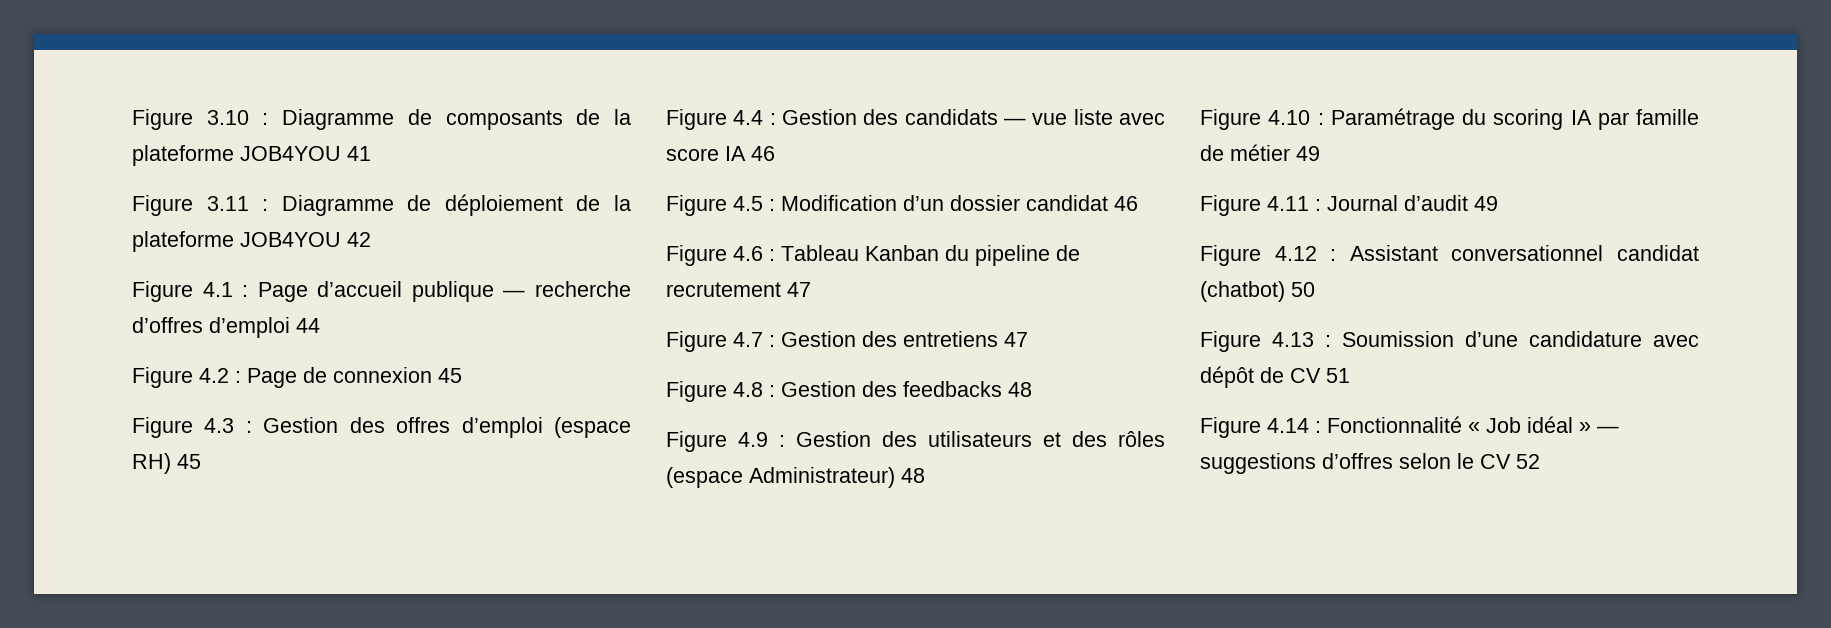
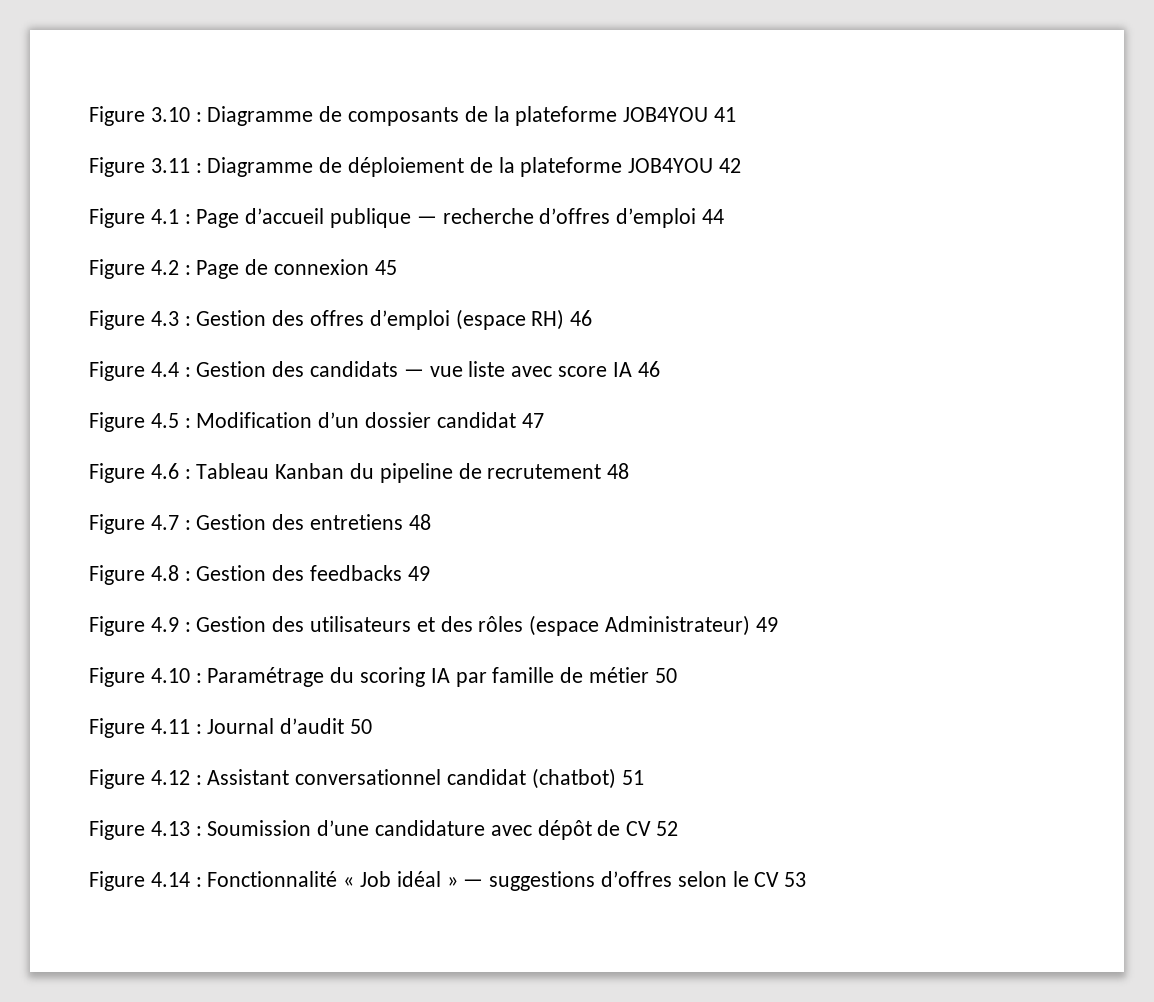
- Figure 4.3 : Gestion des offres d’emploi (espace RH) 45
+ Figure 4.3 : Gestion des offres d’emploi (espace RH) 46
- Figure 4.5 : Modification d’un dossier candidat 46
+ Figure 4.5 : Modification d’un dossier candidat 47
- Figure 4.6 : Tableau Kanban du pipeline de recrutement 47
+ Figure 4.6 : Tableau Kanban du pipeline de recrutement 48
- Figure 4.7 : Gestion des entretiens 47
+ Figure 4.7 : Gestion des entretiens 48
- Figure 4.8 : Gestion des feedbacks 48
+ Figure 4.8 : Gestion des feedbacks 49
- Figure 4.9 : Gestion des utilisateurs et des rôles (espace Administrateur) 48
+ Figure 4.9 : Gestion des utilisateurs et des rôles (espace Administrateur) 49
- Figure 4.10 : Paramétrage du scoring IA par famille de métier 49
+ Figure 4.10 : Paramétrage du scoring IA par famille de métier 50
- Figure 4.11 : Journal d’audit 49
+ Figure 4.11 : Journal d’audit 50
- Figure 4.12 : Assistant conversationnel candidat (chatbot) 50
+ Figure 4.12 : Assistant conversationnel candidat (chatbot) 51
- Figure 4.13 : Soumission d’une candidature avec dépôt de CV 51
+ Figure 4.13 : Soumission d’une candidature avec dépôt de CV 52
- Figure 4.14 : Fonctionnalité « Job idéal » — suggestions d’offres selon le CV 52
+ Figure 4.14 : Fonctionnalité « Job idéal » — suggestions d’offres selon le CV 53

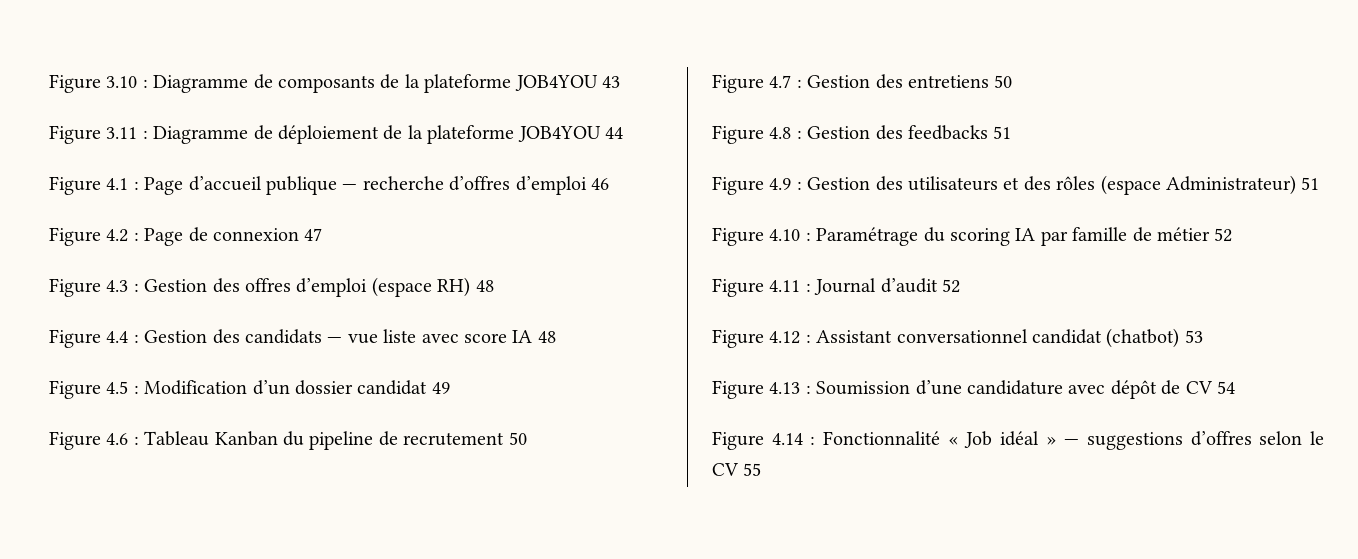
- Figure 3.10 : Diagramme de composants de la plateforme JOB4YOU 41
+ Figure 3.10 : Diagramme de composants de la plateforme JOB4YOU 43
- Figure 3.11 : Diagramme de déploiement de la plateforme JOB4YOU 42
+ Figure 3.11 : Diagramme de déploiement de la plateforme JOB4YOU 44
- Figure 4.1 : Page d’accueil publique — recherche d’offres d’emploi 44
+ Figure 4.1 : Page d’accueil publique — recherche d’offres d’emploi 46
- Figure 4.2 : Page de connexion 45
+ Figure 4.2 : Page de connexion 47
- Figure 4.3 : Gestion des offres d’emploi (espace RH) 46
+ Figure 4.3 : Gestion des offres d’emploi (espace RH) 48
- Figure 4.4 : Gestion des candidats — vue liste avec score IA 46
+ Figure 4.4 : Gestion des candidats — vue liste avec score IA 48
- Figure 4.5 : Modification d’un dossier candidat 47
+ Figure 4.5 : Modification d’un dossier candidat 49
- Figure 4.6 : Tableau Kanban du pipeline de recrutement 48
+ Figure 4.6 : Tableau Kanban du pipeline de recrutement 50
- Figure 4.7 : Gestion des entretiens 48
+ Figure 4.7 : Gestion des entretiens 50
- Figure 4.8 : Gestion des feedbacks 49
+ Figure 4.8 : Gestion des feedbacks 51
- Figure 4.9 : Gestion des utilisateurs et des rôles (espace Administrateur) 49
+ Figure 4.9 : Gestion des utilisateurs et des rôles (espace Administrateur) 51
- Figure 4.10 : Paramétrage du scoring IA par famille de métier 50
+ Figure 4.10 : Paramétrage du scoring IA par famille de métier 52
- Figure 4.11 : Journal d’audit 50
+ Figure 4.11 : Journal d’audit 52
- Figure 4.12 : Assistant conversationnel candidat (chatbot) 51
+ Figure 4.12 : Assistant conversationnel candidat (chatbot) 53
- Figure 4.13 : Soumission d’une candidature avec dépôt de CV 52
+ Figure 4.13 : Soumission d’une candidature avec dépôt de CV 54
- Figure 4.14 : Fonctionnalité « Job idéal » — suggestions d’offres selon le CV 53
+ Figure 4.14 : Fonctionnalité « Job idéal » — suggestions d’offres selon le CV 55

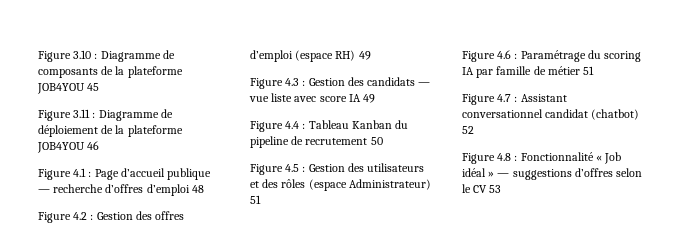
- Figure 3.10 : Diagramme de composants de la plateforme JOB4YOU 43
+ Figure 3.10 : Diagramme de composants de la plateforme JOB4YOU 45
- Figure 3.11 : Diagramme de déploiement de la plateforme JOB4YOU 44
+ Figure 3.11 : Diagramme de déploiement de la plateforme JOB4YOU 46
- Figure 4.1 : Page d’accueil publique — recherche d’offres d’emploi 46
+ Figure 4.1 : Page d’accueil publique — recherche d’offres d’emploi 48
- Figure 4.2 : Page de connexion 47
- Figure 4.3 : Gestion des offres d’emploi (espace RH) 48
- Figure 4.4 : Gestion des candidats — vue liste avec score IA 48
- Figure 4.5 : Modification d’un dossier candidat 49
- Figure 4.6 : Tableau Kanban du pipeline de recrutement 50
+ Figure 4.2 : Gestion des offres d’emploi (espace RH) 49
+ Figure 4.3 : Gestion des candidats — vue liste avec score IA 49
+ Figure 4.4 : Tableau Kanban du pipeline de recrutement 50
- Figure 4.7 : Gestion des entretiens 50
- Figure 4.8 : Gestion des feedbacks 51
- Figure 4.9 : Gestion des utilisateurs et des rôles (espace Administrateur) 51
+ Figure 4.5 : Gestion des utilisateurs et des rôles (espace Administrateur) 51
- Figure 4.10 : Paramétrage du scoring IA par famille de métier 52
- Figure 4.11 : Journal d’audit 52
- Figure 4.12 : Assistant conversationnel candidat (chatbot) 53
- Figure 4.13 : Soumission d’une candidature avec dépôt de CV 54
- Figure 4.14 : Fonctionnalité « Job idéal » — suggestions d’offres selon le CV 55
+ Figure 4.6 : Paramétrage du scoring IA par famille de métier 51
+ Figure 4.7 : Assistant conversationnel candidat (chatbot) 52
+ Figure 4.8 : Fonctionnalité « Job idéal » — suggestions d’offres selon le CV 53

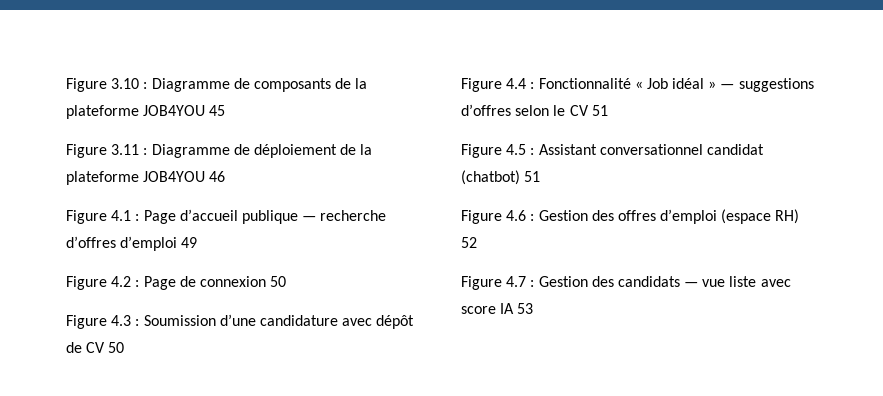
- Figure 4.1 : Page d’accueil publique — recherche d’offres d’emploi 48
+ Figure 4.1 : Page d’accueil publique — recherche d’offres d’emploi 49
- Figure 4.2 : Gestion des offres d’emploi (espace RH) 49
- Figure 4.3 : Gestion des candidats — vue liste avec score IA 49
- Figure 4.4 : Tableau Kanban du pipeline de recrutement 50
- Figure 4.5 : Gestion des utilisateurs et des rôles (espace Administrateur) 51
- Figure 4.6 : Paramétrage du scoring IA par famille de métier 51
- Figure 4.7 : Assistant conversationnel candidat (chatbot) 52
- Figure 4.8 : Fonctionnalité « Job idéal » — suggestions d’offres selon le CV 53
+ Figure 4.2 : Page de connexion 50
+ Figure 4.3 : Soumission d’une candidature avec dépôt de CV 50
+ Figure 4.4 : Fonctionnalité « Job idéal » — suggestions d’offres selon le CV 51
+ Figure 4.5 : Assistant conversationnel candidat (chatbot) 51
+ Figure 4.6 : Gestion des offres d’emploi (espace RH) 52
+ Figure 4.7 : Gestion des candidats — vue liste avec score IA 53

